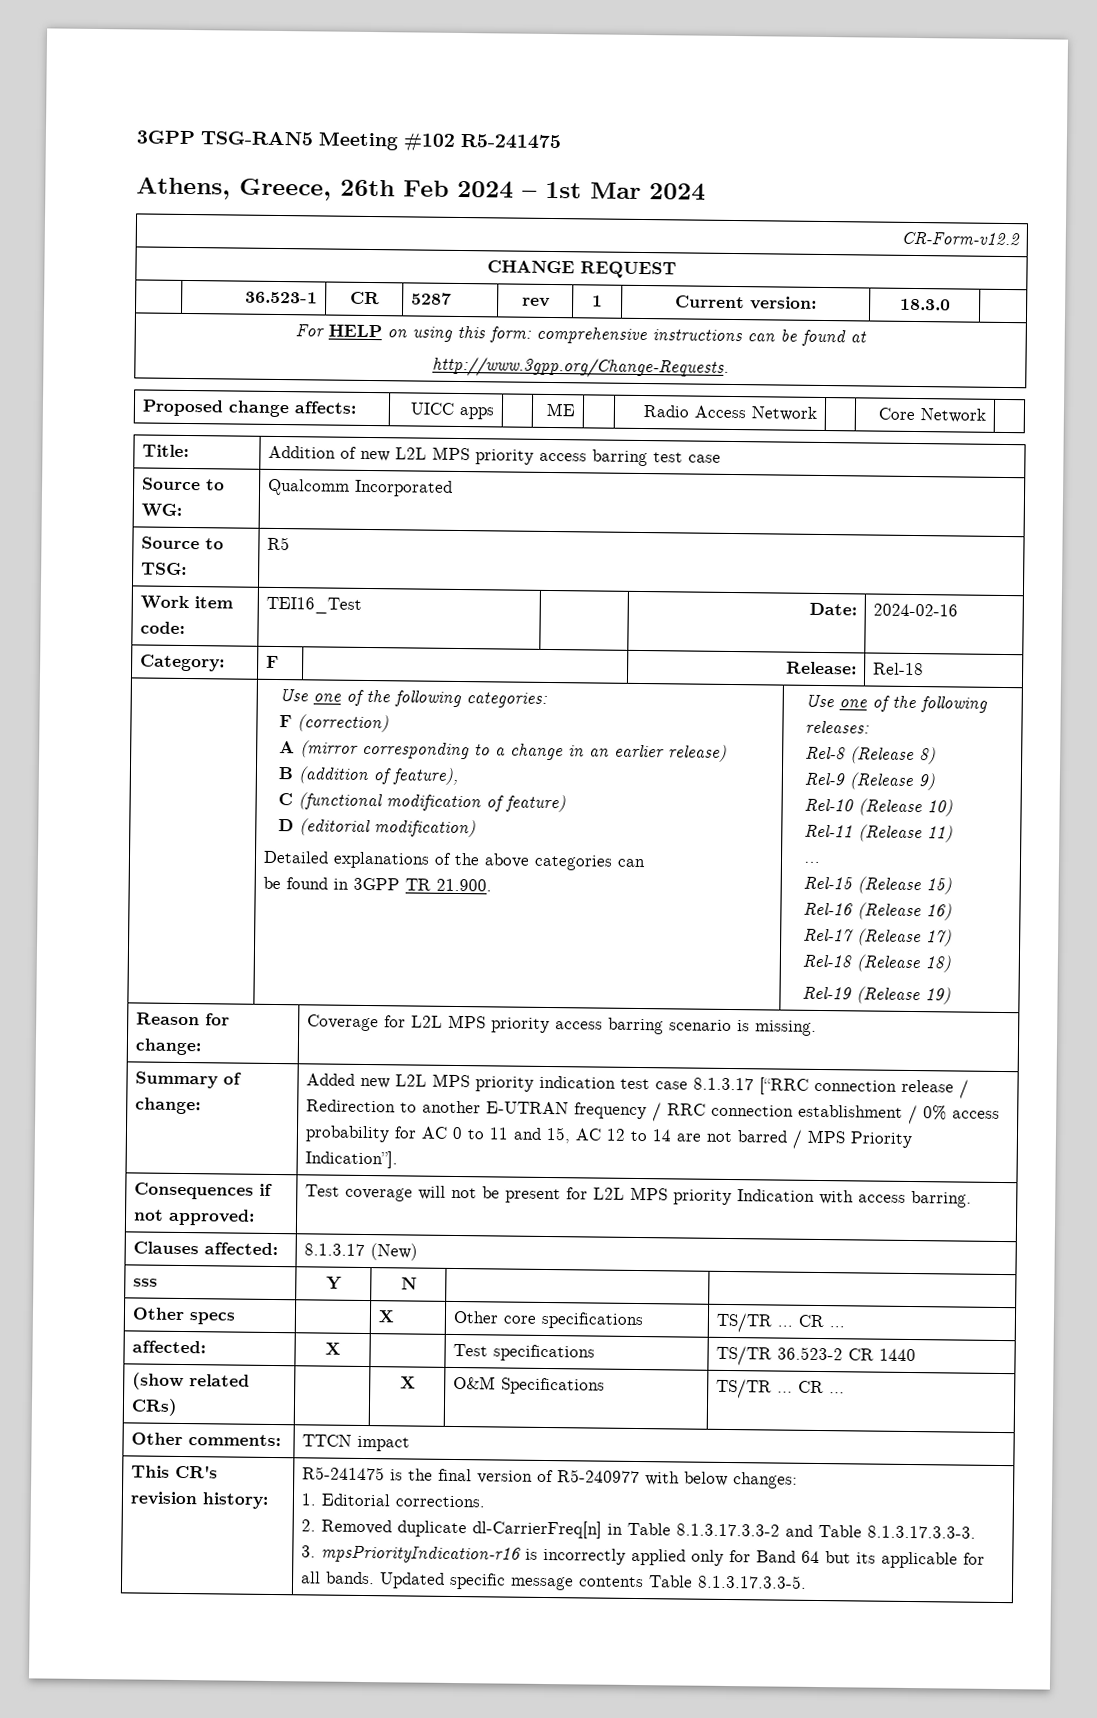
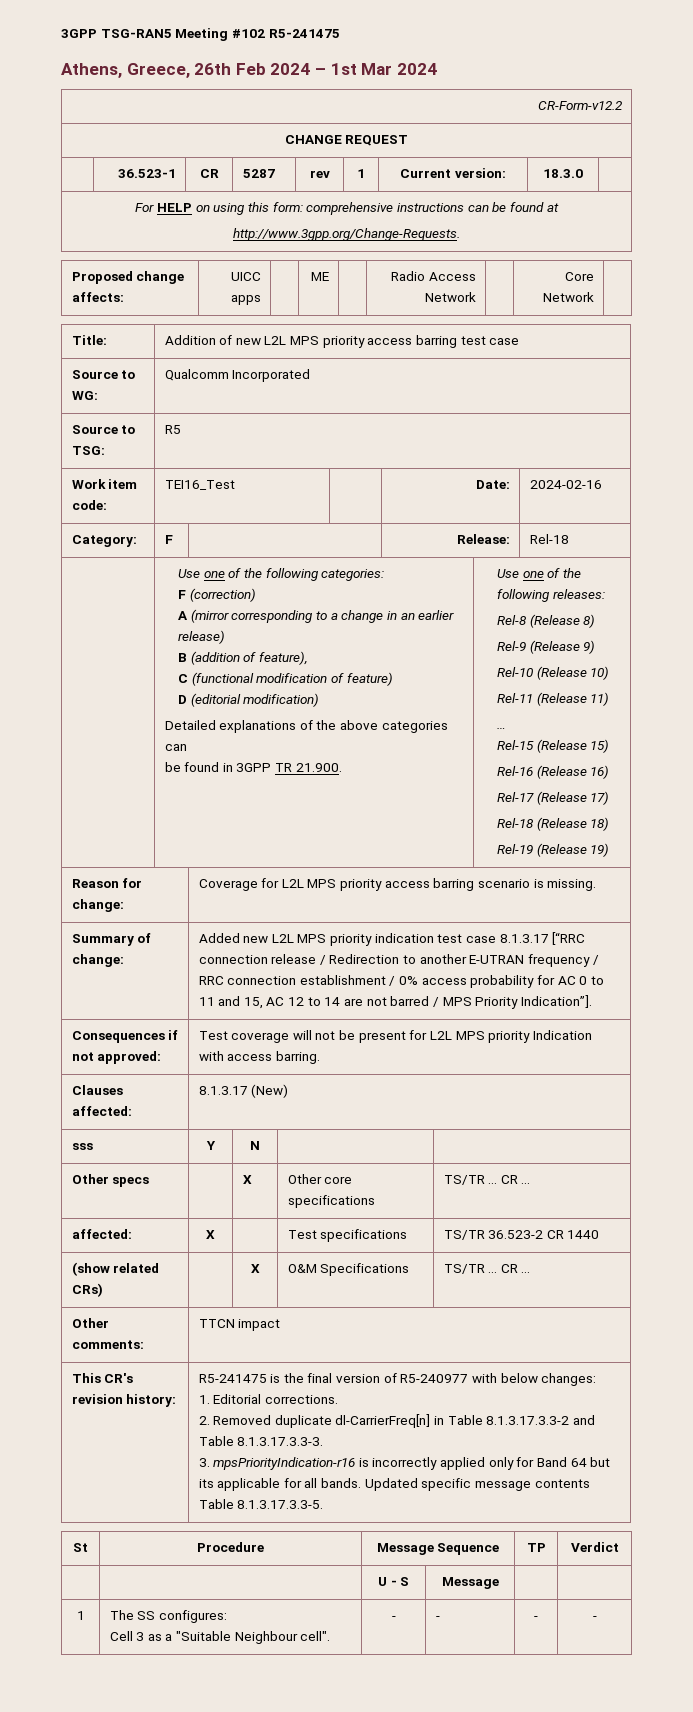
+ St | Procedure | Message Sequence | TP | Verdict
+ | | U - S | Message | |
+ 1 | The SS configures:
+ Cell 3 as a "Suitable Neighbour cell". | - | - | - | -

